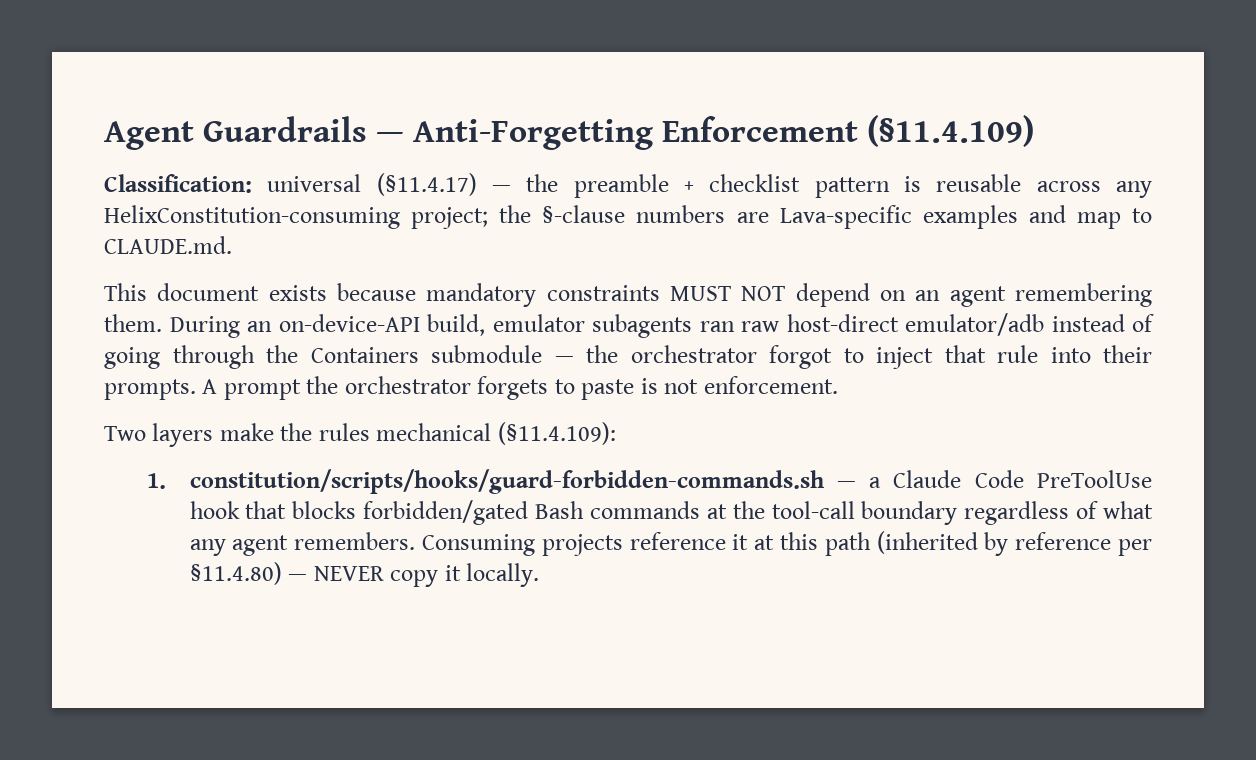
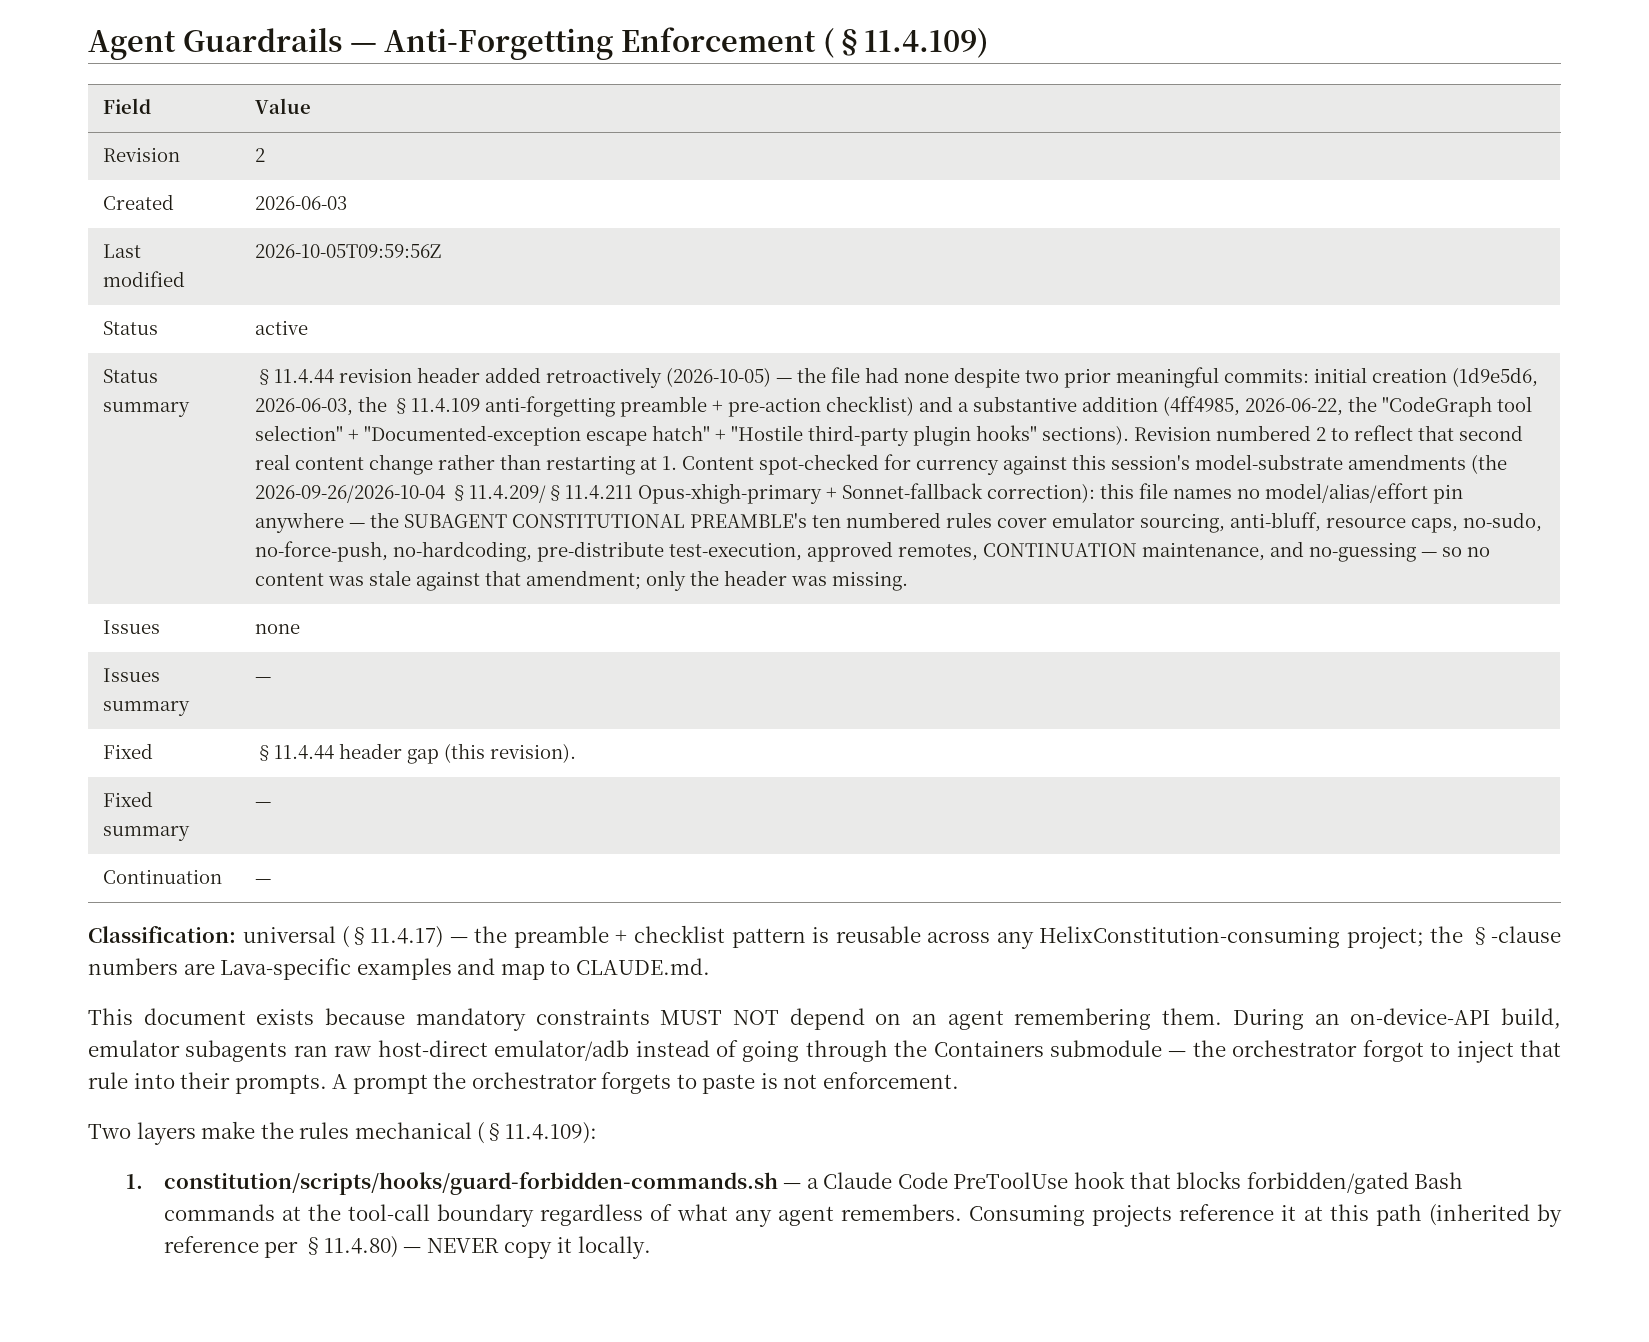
+ Field | Value
+ Revision | 2
+ Created | 2026-06-03
+ Last modified | 2026-10-05T09:59:56Z
+ Status | active
+ Status summary | §11.4.44 revision header added retroactively (2026-10-05) — the file had none despite two prior meaningful commits: initial creation (1d9e5d6, 2026-06-03, the §11.4.109 anti-forgetting preamble + pre-action checklist) and a substantive addition (4ff4985, 2026-06-22, the "CodeGraph tool selection" + "Documented-exception escape hatch" + "Hostile third-party plugin hooks" sections). Revision numbered 2 to reflect that second real content change rather than restarting at 1. Content spot-checked for currency against this session's model-substrate amendments (the 2026-09-26/2026-10-04 §11.4.209/§11.4.211 Opus-xhigh-primary + Sonnet-fallback correction): this file names no model/alias/effort pin anywhere — the SUBAGENT CONSTITUTIONAL PREAMBLE's ten numbered rules cover emulator sourcing, anti-bluff, resource caps, no-sudo, no-force-push, no-hardcoding, pre-distribute test-execution, approved remotes, CONTINUATION maintenance, and no-guessing — so no content was stale against that amendment; only the header was missing.
+ Issues | none
+ Issues summary | —
+ Fixed | §11.4.44 header gap (this revision).
+ Fixed summary | —
+ Continuation | —

